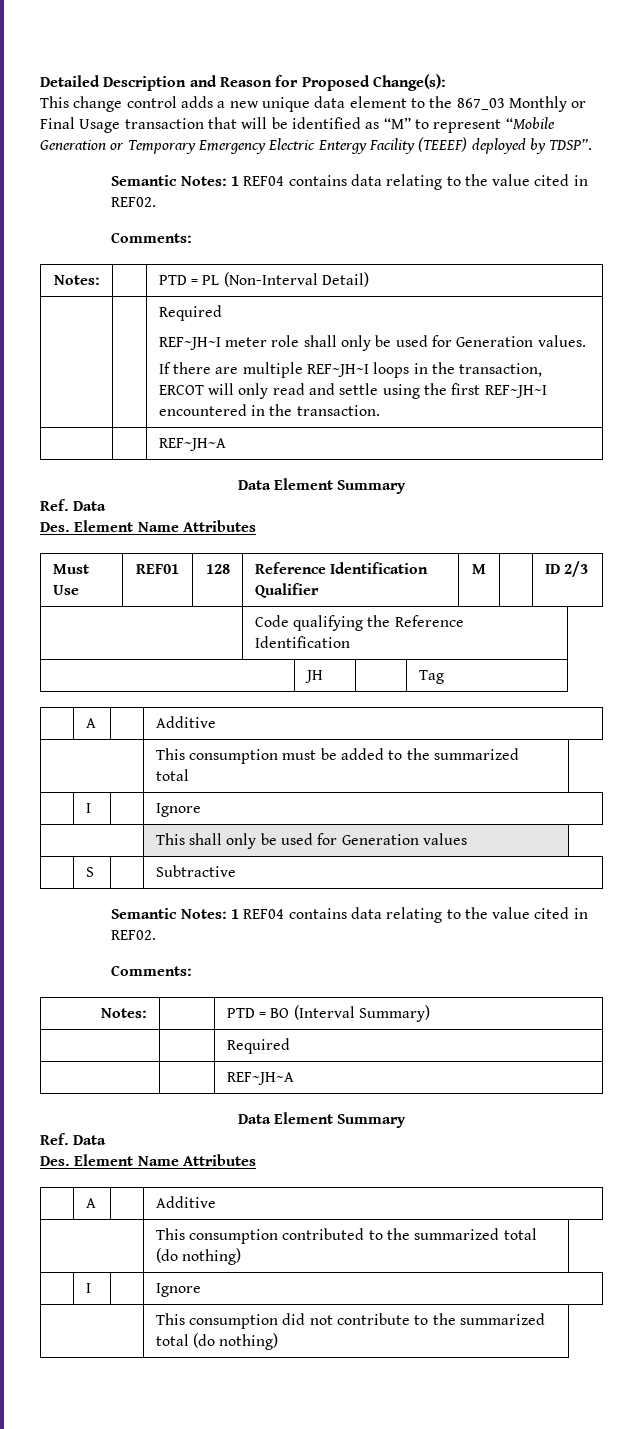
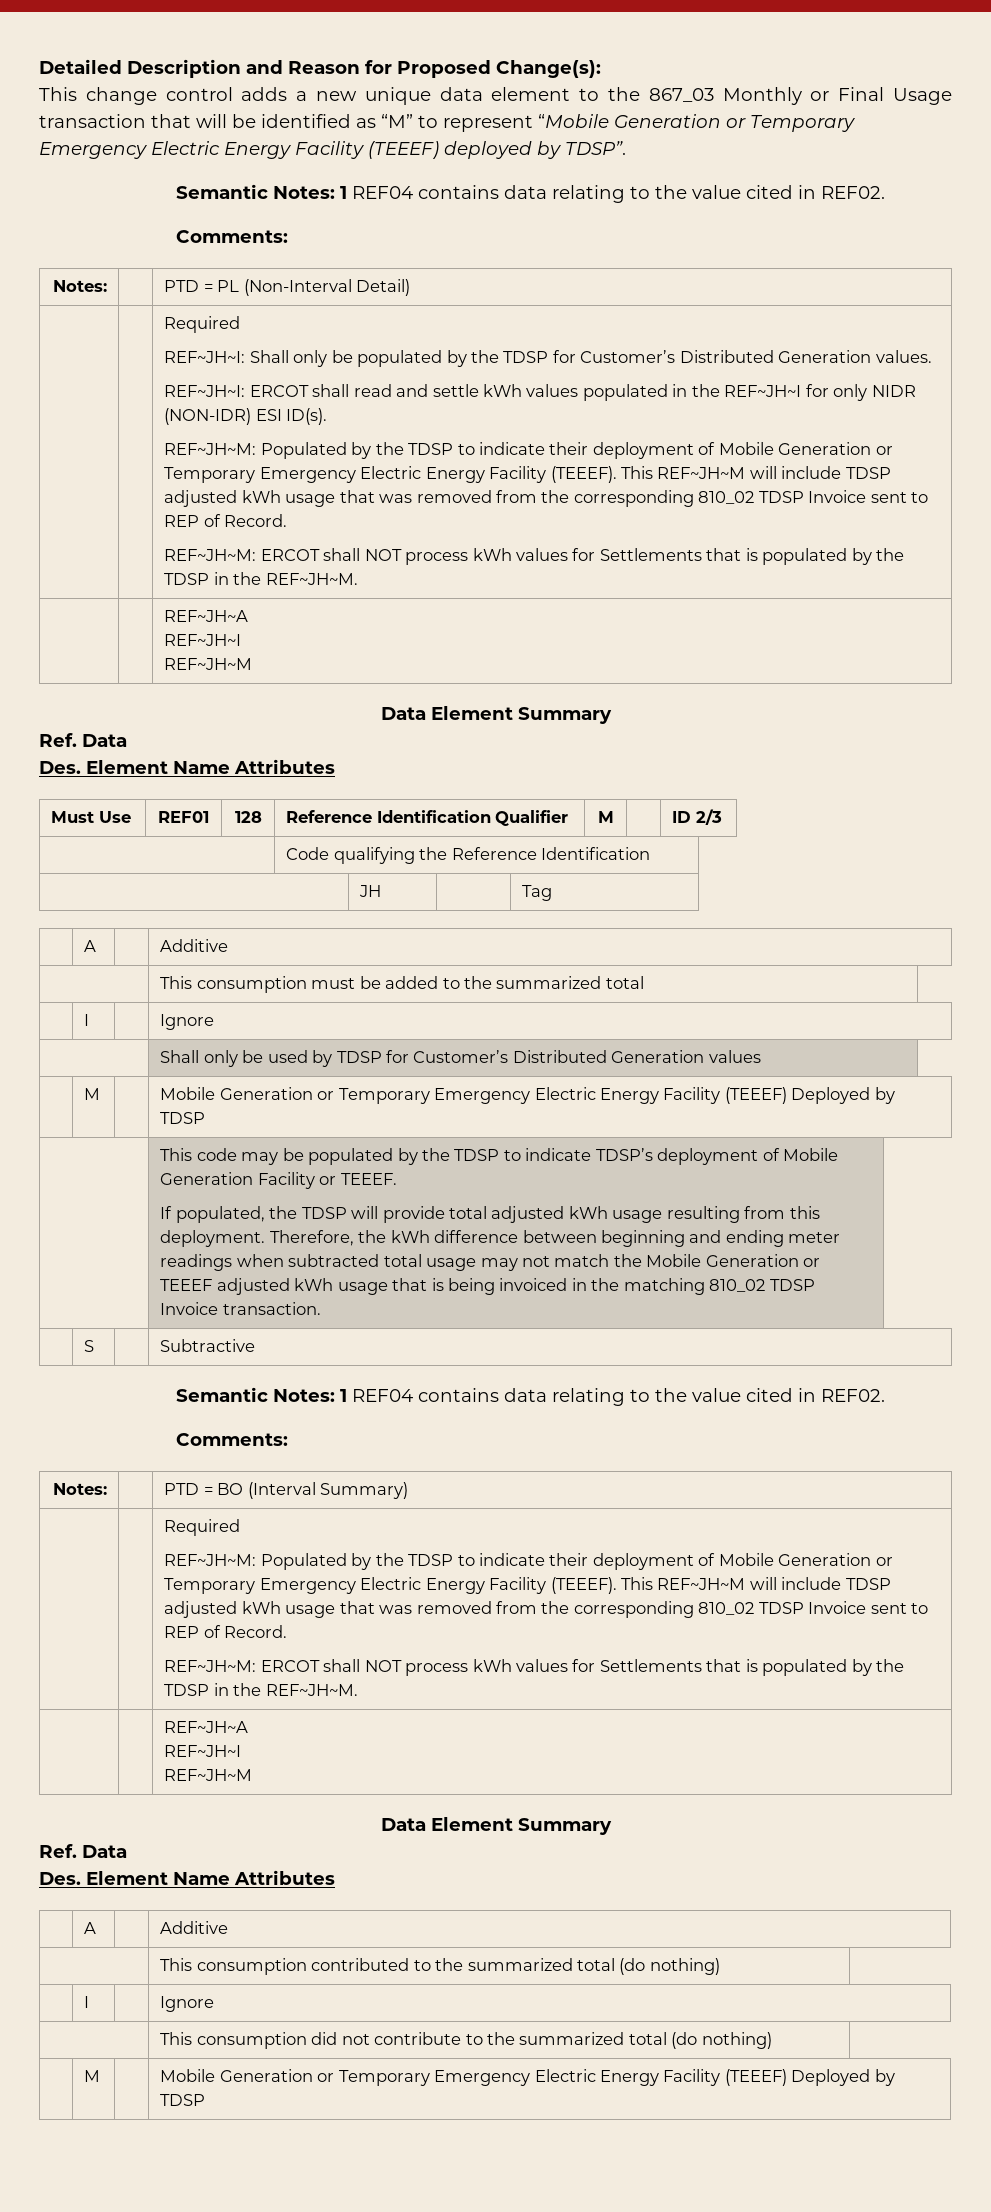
- This change control adds a new unique data element to the 867_03 Monthly or Final Usage transaction that will be identified as “M” to represent “Mobile Generation or Temporary Emergency Electric Entergy Facility (TEEEF) deployed by TDSP”.
+ This change control adds a new unique data element to the 867_03 Monthly or Final Usage transaction that will be identified as “M” to represent “Mobile Generation or Temporary Emergency Electric Energy Facility (TEEEF) deployed by TDSP”.
- REF~JH~I meter role shall only be used for Generation values.
- If there are multiple REF~JH~I loops in the transaction, ERCOT will only read and settle using the first REF~JH~I encountered in the transaction.
+ REF~JH~I: Shall only be populated by the TDSP for Customer’s Distributed Generation values.
+ REF~JH~I: ERCOT shall read and settle kWh values populated in the REF~JH~I for only NIDR (NON-IDR) ESI ID(s).
+ REF~JH~M: Populated by the TDSP to indicate their deployment of Mobile Generation or Temporary Emergency Electric Energy Facility (TEEEF). This REF~JH~M will include TDSP adjusted kWh usage that was removed from the corresponding 810_02 TDSP Invoice sent to REP of Record.
+ REF~JH~M: ERCOT shall NOT process kWh values for Settlements that is populated by the TDSP in the REF~JH~M.
  | | REF~JH~A
+ REF~JH~I
+ REF~JH~M
- | This shall only be used for Generation values
+ | Shall only be used by TDSP for Customer’s Distributed Generation values
+ | M | | Mobile Generation or Temporary Emergency Electric Energy Facility (TEEEF) Deployed by TDSP
+ | This code may be populated by the TDSP to indicate TDSP’s deployment of Mobile Generation Facility or TEEEF.
+ If populated, the TDSP will provide total adjusted kWh usage resulting from this deployment. Therefore, the kWh difference between beginning and ending meter readings when subtracted total usage may not match the Mobile Generation or TEEEF adjusted kWh usage that is being invoiced in the matching 810_02 TDSP Invoice transaction.
  Notes: | | PTD = BO (Interval Summary)
  | | Required
+ REF~JH~M: Populated by the TDSP to indicate their deployment of Mobile Generation or Temporary Emergency Electric Energy Facility (TEEEF). This REF~JH~M will include TDSP adjusted kWh usage that was removed from the corresponding 810_02 TDSP Invoice sent to REP of Record.
+ REF~JH~M: ERCOT shall NOT process kWh values for Settlements that is populated by the TDSP in the REF~JH~M.
  | | REF~JH~A
+ REF~JH~I
+ REF~JH~M
  | This consumption did not contribute to the summarized total (do nothing)
+ | M | | Mobile Generation or Temporary Emergency Electric Energy Facility (TEEEF) Deployed by TDSP

